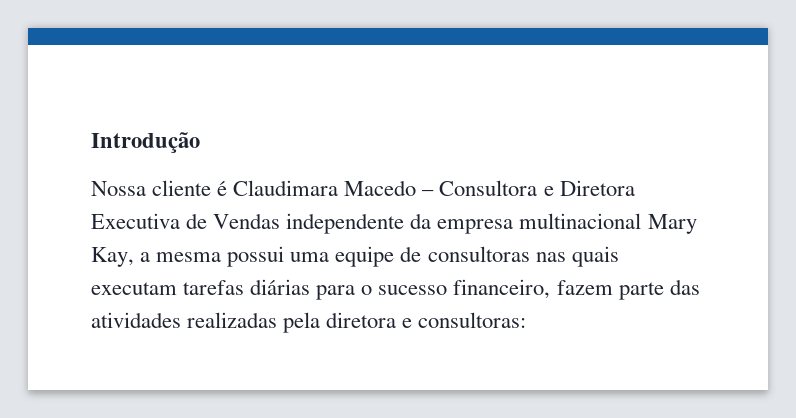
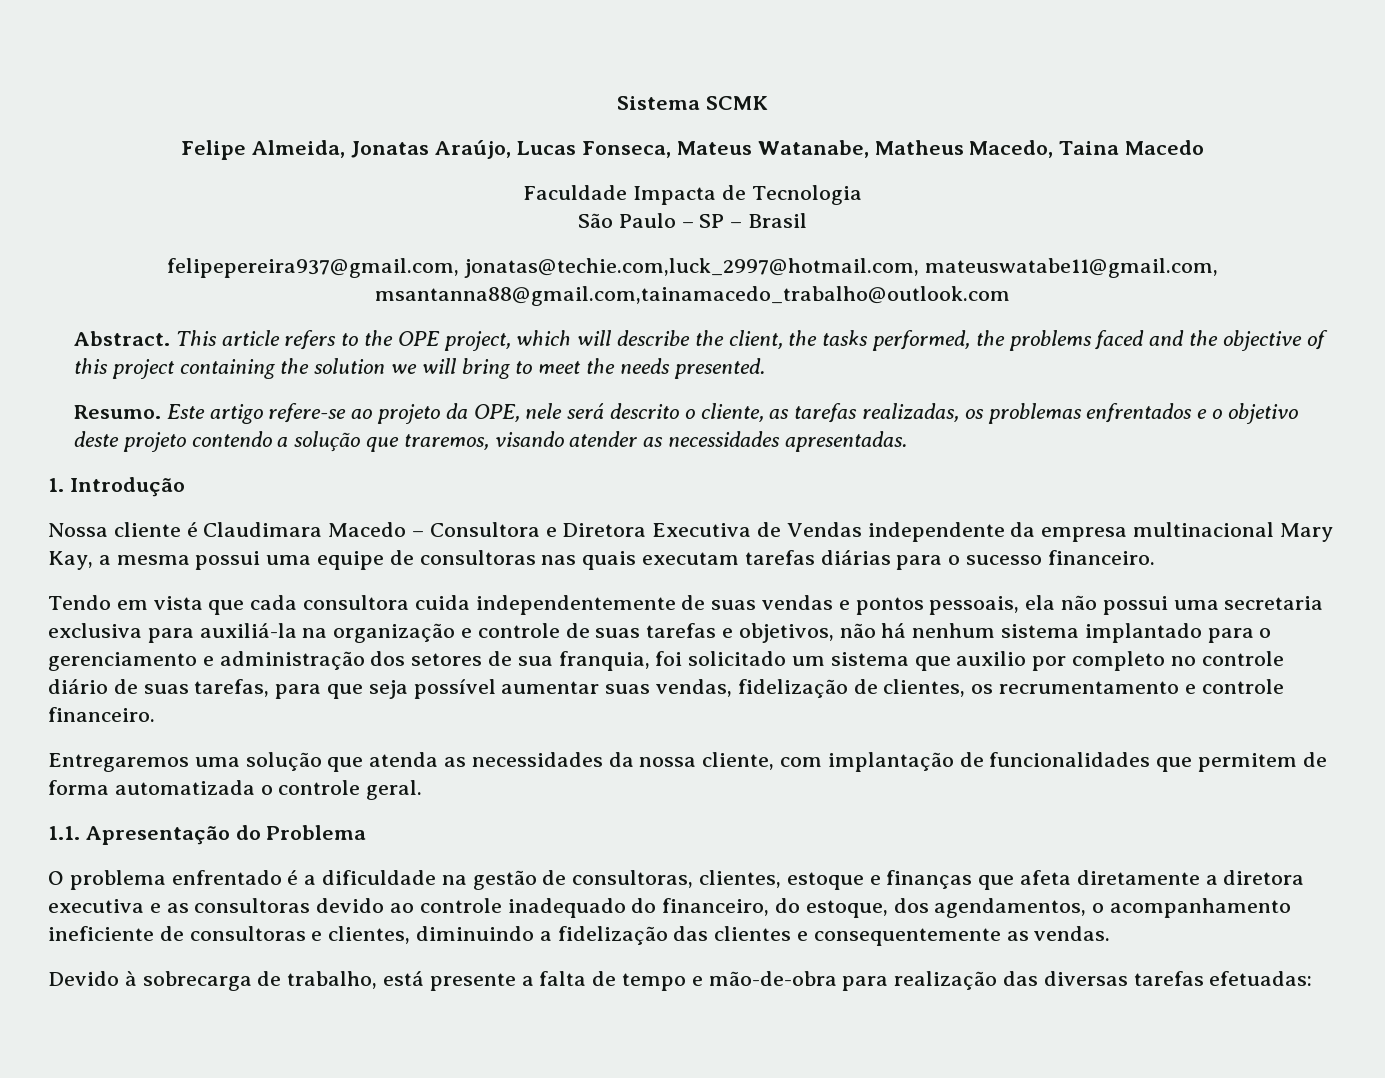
- Introdução
+ Sistema SCMK
+ Felipe Almeida, Jonatas Araújo, Lucas Fonseca, Mateus Watanabe, Matheus Macedo, Taina Macedo
+ Faculdade Impacta de Tecnologia
+ São Paulo – SP – Brasil
+ felipepereira937@gmail.com, jonatas@techie.com,luck_2997@hotmail.com, mateuswatabe11@gmail.com, msantanna88@gmail.com,tainamacedo_trabalho@outlook.com
+ Abstract. This article refers to the OPE project, which will describe the client, the tasks performed, the problems faced and the objective of this project containing the solution we will bring to meet the needs presented.
+ Resumo. Este artigo refere-se ao projeto da OPE, nele será descrito o cliente, as tarefas realizadas, os problemas enfrentados e o objetivo deste projeto contendo a solução que traremos, visando atender as necessidades apresentadas.
+ 1. Introdução
- Nossa cliente é Claudimara Macedo – Consultora e Diretora Executiva de Vendas independente da empresa multinacional Mary Kay, a mesma possui uma equipe de consultoras nas quais executam tarefas diárias para o sucesso financeiro, fazem parte das atividades realizadas pela diretora e consultoras:
+ Nossa cliente é Claudimara Macedo – Consultora e Diretora Executiva de Vendas independente da empresa multinacional Mary Kay, a mesma possui uma equipe de consultoras nas quais executam tarefas diárias para o sucesso financeiro.
+ Tendo em vista que cada consultora cuida independentemente de suas vendas e pontos pessoais, ela não possui uma secretaria exclusiva para auxiliá-la na organização e controle de suas tarefas e objetivos, não há nenhum sistema implantado para o gerenciamento e administração dos setores de sua franquia, foi solicitado um sistema que auxilio por completo no controle diário de suas tarefas, para que seja possível aumentar suas vendas, fidelização de clientes, os recrumentamento e controle financeiro.
+ Entregaremos uma solução que atenda as necessidades da nossa cliente, com implantação de funcionalidades que permitem de forma automatizada o controle geral.
+ 1.1. Apresentação do Problema
+ O problema enfrentado é a dificuldade na gestão de consultoras, clientes, estoque e finanças que afeta diretamente a diretora executiva e as consultoras devido ao controle inadequado do financeiro, do estoque, dos agendamentos, o acompanhamento ineficiente de consultoras e clientes, diminuindo a fidelização das clientes e consequentemente as vendas.
+ Devido à sobrecarga de trabalho, está presente a falta de tempo e mão-de-obra para realização das diversas tarefas efetuadas:

